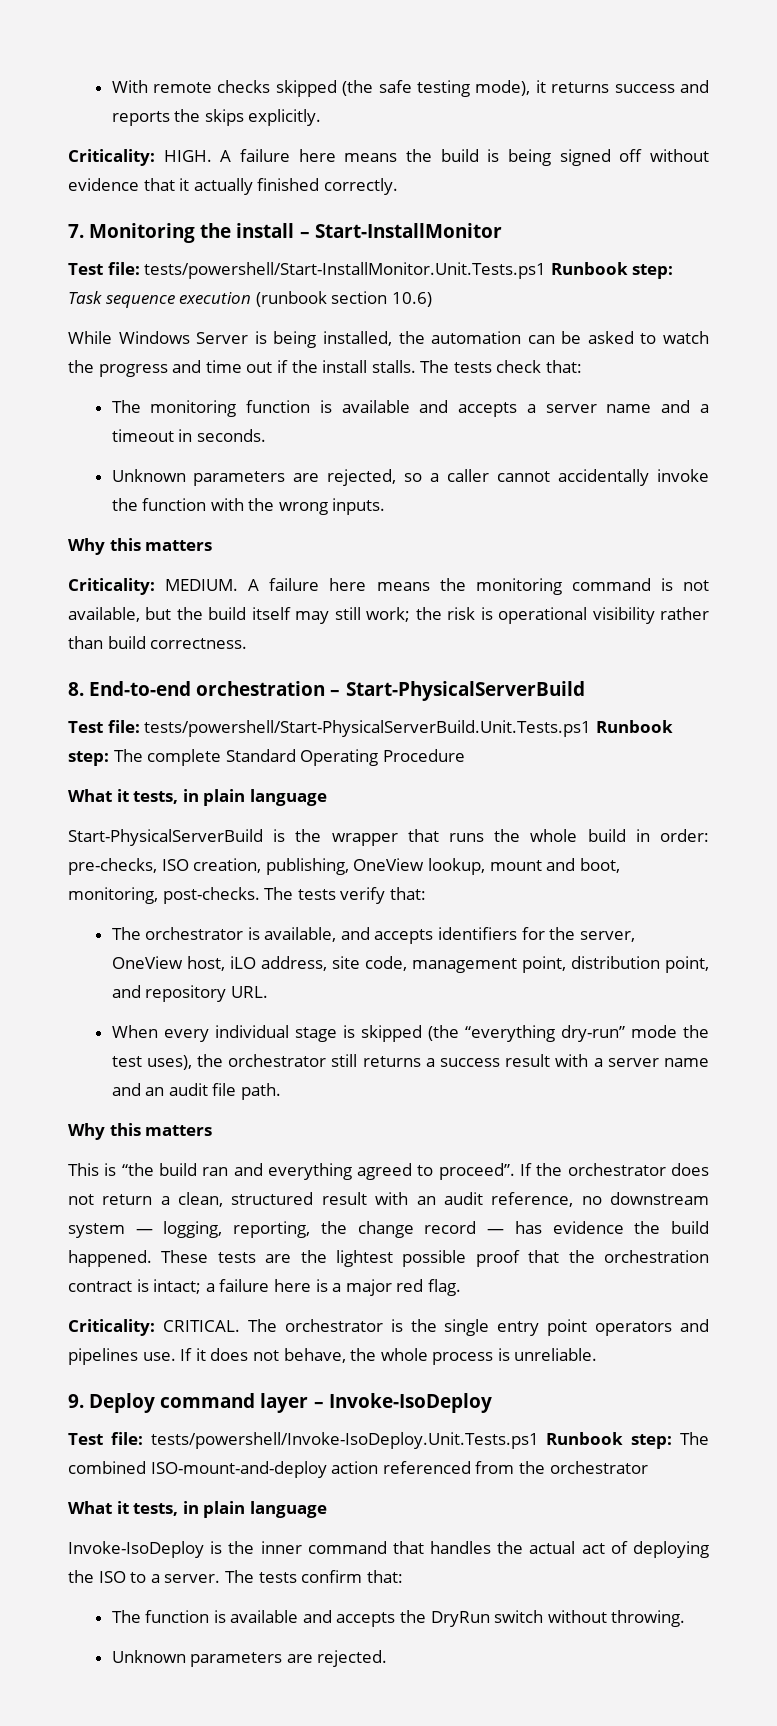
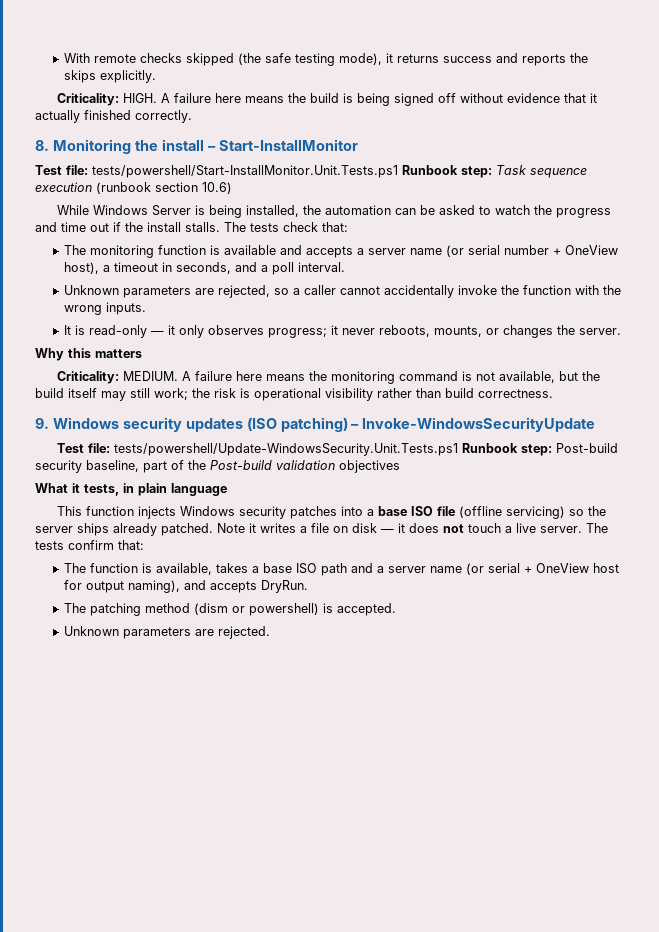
- 7. Monitoring the install – Start-InstallMonitor
+ 8. Monitoring the install – Start-InstallMonitor
- The monitoring function is available and accepts a server name and a timeout in seconds.
+ The monitoring function is available and accepts a server name (or serial number + OneView host), a timeout in seconds, and a poll interval.
+ It is read-only — it only observes progress; it never reboots, mounts, or changes the server.
- 8. End-to-end orchestration – Start-PhysicalServerBuild
- Test file: tests/powershell/Start-PhysicalServerBuild.Unit.Tests.ps1 Runbook step: The complete Standard Operating Procedure
+ 9. Windows security updates (ISO patching) – Invoke-WindowsSecurityUpdate
+ Test file: tests/powershell/Update-WindowsSecurity.Unit.Tests.ps1 Runbook step: Post-build security baseline, part of the Post-build validation objectives
  What it tests, in plain language
- Start-PhysicalServerBuild is the wrapper that runs the whole build in order: pre-checks, ISO creation, publishing, OneView lookup, mount and boot, monitoring, post-checks. The tests verify that:
- The orchestrator is available, and accepts identifiers for the server, OneView host, iLO address, site code, management point, distribution point, and repository URL.
- When every individual stage is skipped (the “everything dry-run” mode the test uses), the orchestrator still returns a success result with a server name and an audit file path.
- Why this matters
- This is “the build ran and everything agreed to proceed”. If the orchestrator does not return a clean, structured result with an audit reference, no downstream system — logging, reporting, the change record — has evidence the build happened. These tests are the lightest possible proof that the orchestration contract is intact; a failure here is a major red flag.
- Criticality: CRITICAL. The orchestrator is the single entry point operators and pipelines use. If it does not behave, the whole process is unreliable.
- 9. Deploy command layer – Invoke-IsoDeploy
- Test file: tests/powershell/Invoke-IsoDeploy.Unit.Tests.ps1 Runbook step: The combined ISO-mount-and-deploy action referenced from the orchestrator
- What it tests, in plain language
- Invoke-IsoDeploy is the inner command that handles the actual act of deploying the ISO to a server.
+ This function injects Windows security patches into a base ISO file (offline servicing) so the server ships already patched. Note it writes a file on disk — it does not touch a live server.
- The function is available and accepts the DryRun switch without throwing.
+ The function is available, takes a base ISO path and a server name (or serial + OneView host for output naming), and accepts DryRun.
+ The patching method (dism or powershell) is accepted.

